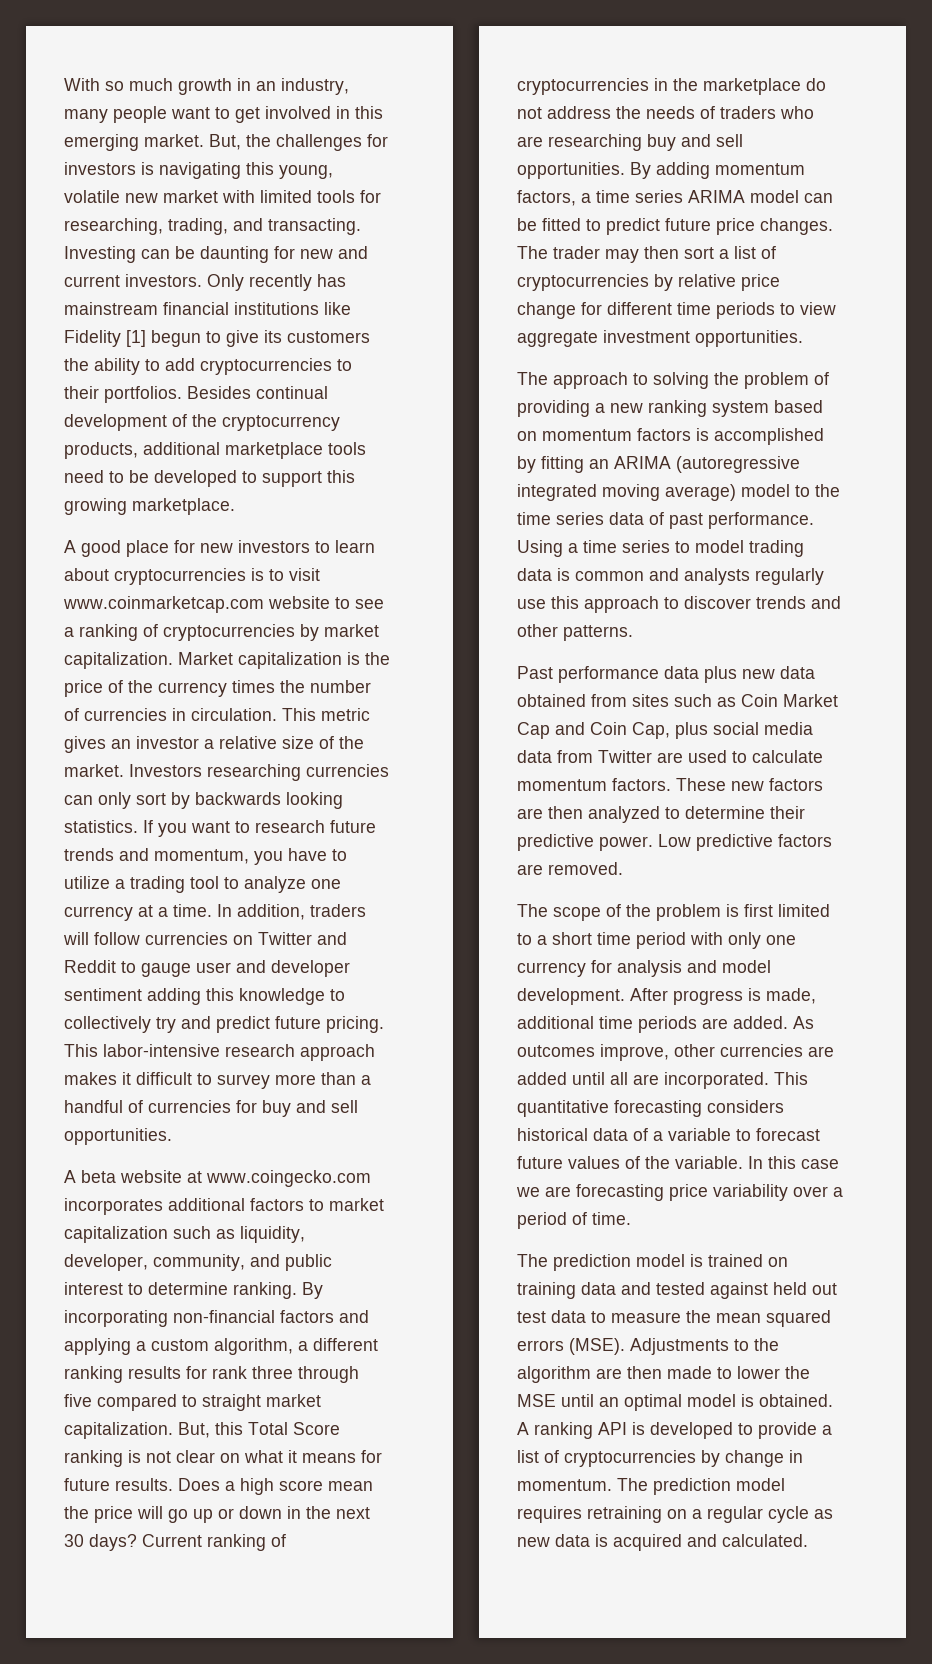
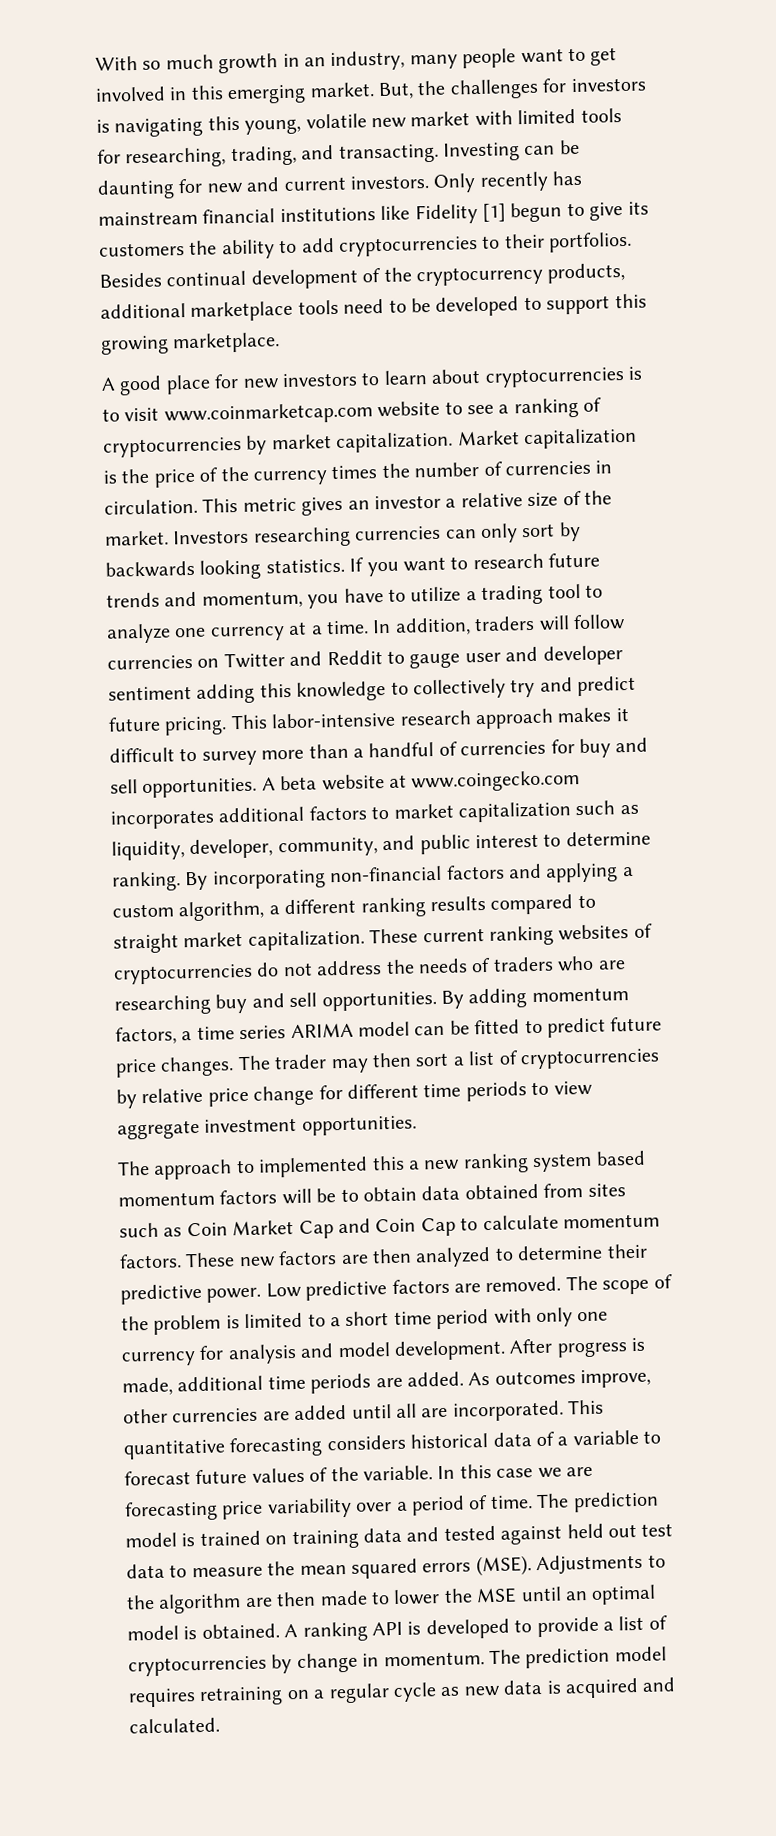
- This labor-intensive research approach makes it difficult to survey more than a handful of currencies for buy and sell opportunities.
- A beta website at www.coingecko.com incorporates additional factors to market capitalization such as liquidity, developer, community, and public interest to determine ranking.
+ This labor-intensive research approach makes it difficult to survey more than a handful of currencies for buy and sell opportunities. A beta website at www.coingecko.com incorporates additional factors to market capitalization such as liquidity, developer, community, and public interest to determine ranking.
- By incorporating non-financial factors and applying a custom algorithm, a different ranking results for rank three through five compared to straight market capitalization.
+ By incorporating non-financial factors and applying a custom algorithm, a different ranking results compared to straight market capitalization.
- But, this Total Score ranking is not clear on what it means for future results. Does a high score mean the price will go up or down in the next 30 days? Current ranking of cryptocurrencies in the marketplace do not address the needs of traders who are researching buy and sell opportunities.
+ These current ranking websites of cryptocurrencies do not address the needs of traders who are researching buy and sell opportunities.
- The approach to solving the problem of providing a new ranking system based on momentum factors is accomplished by fitting an ARIMA (autoregressive integrated moving average) model to the time series data of past performance. Using a time series to model trading data is common and analysts regularly use this approach to discover trends and other patterns.
- Past performance data plus new data obtained from sites such as Coin Market Cap and Coin Cap, plus social media data from Twitter are used to calculate momentum factors.
+ The approach to implemented this a new ranking system based momentum factors will be to obtain data obtained from sites such as Coin Market Cap and Coin Cap to calculate momentum factors.
- Low predictive factors are removed.
- The scope of the problem is first limited to a short time period with only one currency for analysis and model development.
+ Low predictive factors are removed. The scope of the problem is limited to a short time period with only one currency for analysis and model development.
- In this case we are forecasting price variability over a period of time.
- The prediction model is trained on training data and tested against held out test data to measure the mean squared errors (MSE).
+ In this case we are forecasting price variability over a period of time. The prediction model is trained on training data and tested against held out test data to measure the mean squared errors (MSE).

